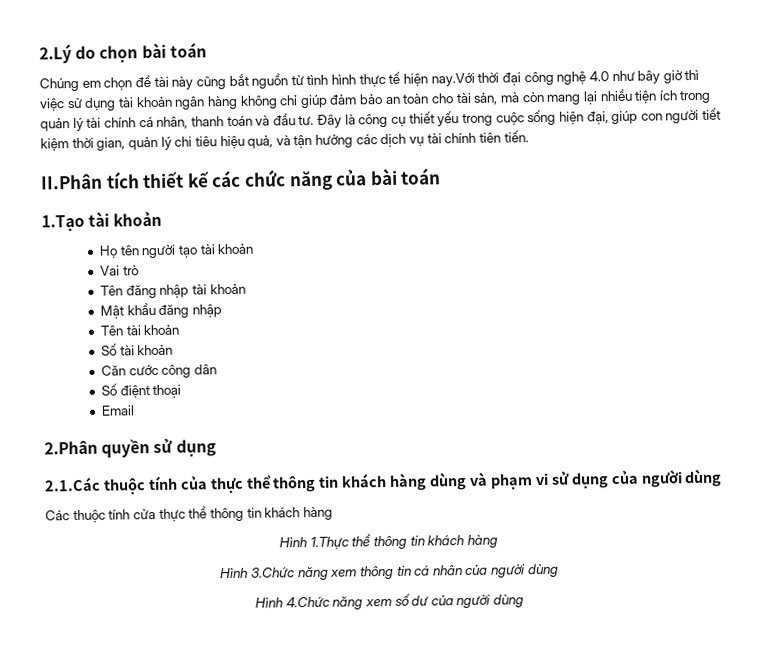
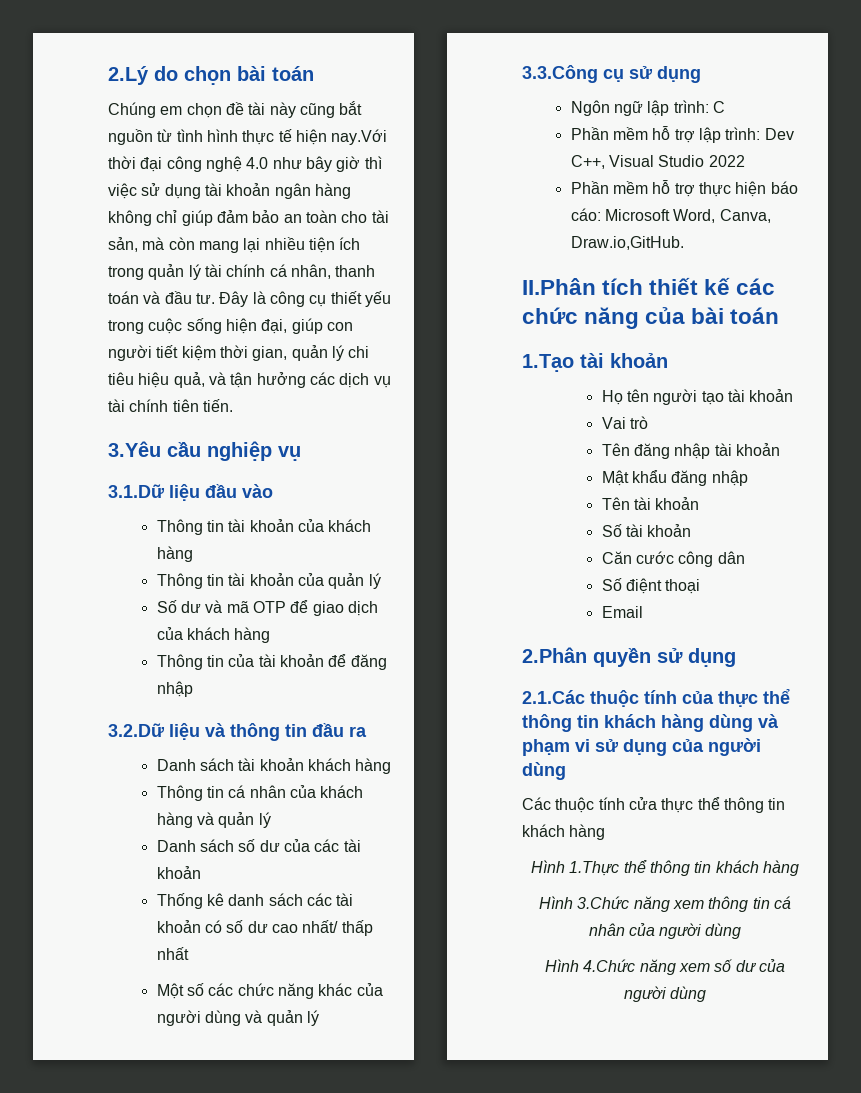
+ 3.Yêu cầu nghiệp vụ
+ 3.1.Dữ liệu đầu vào
+ Thông tin tài khoản của khách hàng
+ Thông tin tài khoản của quản lý
+ Số dư và mã OTP để giao dịch của khách hàng
+ Thông tin của tài khoản để đăng nhập
+ 3.2.Dữ liệu và thông tin đầu ra
+ Danh sách tài khoản khách hàng
+ Thông tin cá nhân của khách hàng và quản lý
+ Danh sách số dư của các tài khoản
+ Thống kê danh sách các tài khoản có số dư cao nhất/ thấp nhất
+ Một số các chức năng khác của người dùng và quản lý
+ 3.3.Công cụ sử dụng
+ Ngôn ngữ lập trình: C
+ Phần mềm hỗ trợ lập trình: Dev C++, Visual Studio 2022
+ Phần mềm hỗ trợ thực hiện báo cáo: Microsoft Word, Canva, Draw.io,GitHub.

